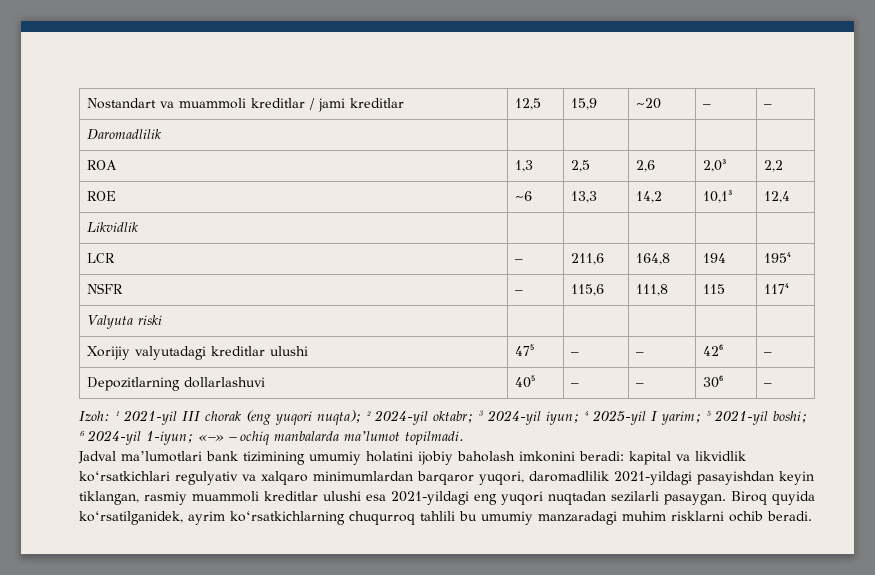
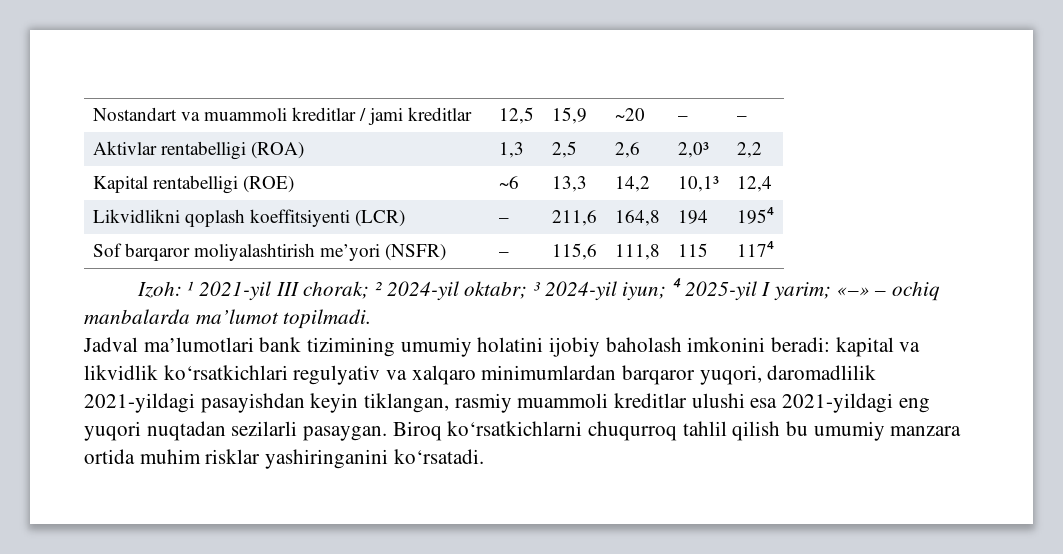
- Daromadlilik | | | | |
- ROA | 1,3 | 2,5 | 2,6 | 2,0³ | 2,2
+ Aktivlar rentabelligi (ROA) | 1,3 | 2,5 | 2,6 | 2,0³ | 2,2
- ROE | ~6 | 13,3 | 14,2 | 10,1³ | 12,4
+ Kapital rentabelligi (ROE) | ~6 | 13,3 | 14,2 | 10,1³ | 12,4
- Likvidlik | | | | |
- LCR | – | 211,6 | 164,8 | 194 | 195⁴
+ Likvidlikni qoplash koeffitsiyenti (LCR) | – | 211,6 | 164,8 | 194 | 195⁴
- NSFR | – | 115,6 | 111,8 | 115 | 117⁴
+ Sof barqaror moliyalashtirish me’yori (NSFR) | – | 115,6 | 111,8 | 115 | 117⁴
- Valyuta riski | | | | |
- Xorijiy valyutadagi kreditlar ulushi | 47⁵ | – | – | 42⁶ | –
- Depozitlarning dollarlashuvi | 40⁵ | – | – | 30⁶ | –
- Izoh: ¹ 2021-yil III chorak (eng yuqori nuqta); ² 2024-yil oktabr; ³ 2024-yil iyun; ⁴ 2025-yil I yarim; ⁵ 2021-yil boshi; ⁶ 2024-yil 1-iyun; «–» – ochiq manbalarda ma’lumot topilmadi.
+ Izoh: ¹ 2021-yil III chorak; ² 2024-yil oktabr; ³ 2024-yil iyun; ⁴ 2025-yil I yarim; «–» – ochiq manbalarda ma’lumot topilmadi.
- Biroq quyida ko‘rsatilganidek, ayrim ko‘rsatkichlarning chuqurroq tahlili bu umumiy manzaradagi muhim risklarni ochib beradi.
+ Biroq ko‘rsatkichlarni chuqurroq tahlil qilish bu umumiy manzara ortida muhim risklar yashiringanini ko‘rsatadi.

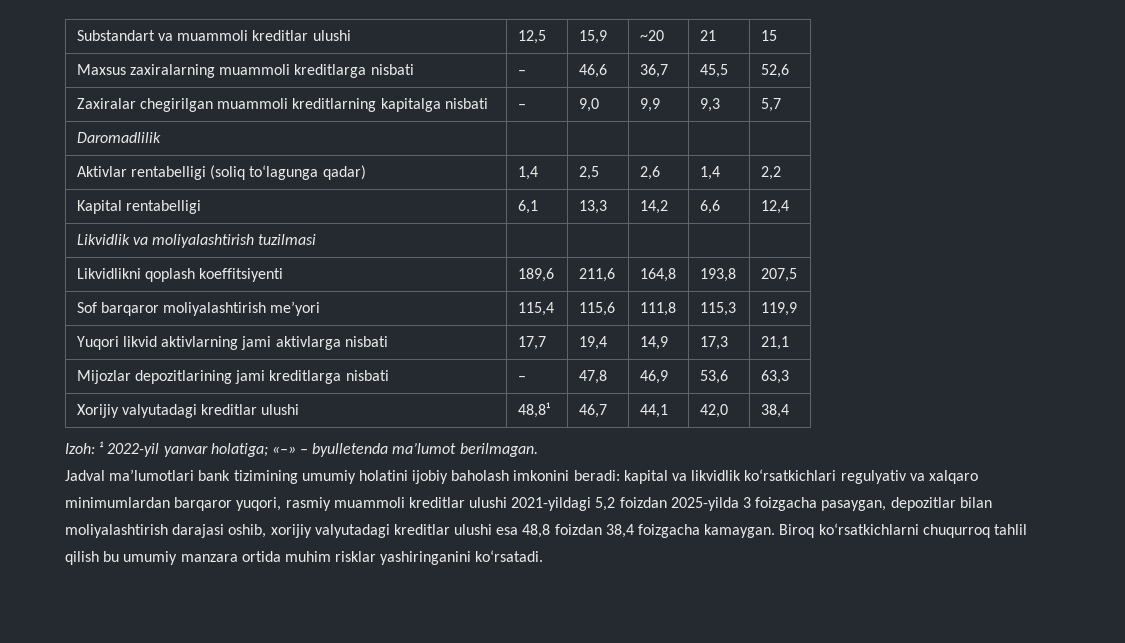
- Nostandart va muammoli kreditlar / jami kreditlar | 12,5 | 15,9 | ~20 | – | –
- Aktivlar rentabelligi (ROA) | 1,3 | 2,5 | 2,6 | 2,0³ | 2,2
+ Substandart va muammoli kreditlar ulushi | 12,5 | 15,9 | ~20 | 21 | 15
+ Maxsus zaxiralarning muammoli kreditlarga nisbati | – | 46,6 | 36,7 | 45,5 | 52,6
+ Zaxiralar chegirilgan muammoli kreditlarning kapitalga nisbati | – | 9,0 | 9,9 | 9,3 | 5,7
+ Daromadlilik | | | | |
+ Aktivlar rentabelligi (soliq to‘lagunga qadar) | 1,4 | 2,5 | 2,6 | 1,4 | 2,2
- Kapital rentabelligi (ROE) | ~6 | 13,3 | 14,2 | 10,1³ | 12,4
+ Kapital rentabelligi | 6,1 | 13,3 | 14,2 | 6,6 | 12,4
+ Likvidlik va moliyalashtirish tuzilmasi | | | | |
- Likvidlikni qoplash koeffitsiyenti (LCR) | – | 211,6 | 164,8 | 194 | 195⁴
+ Likvidlikni qoplash koeffitsiyenti | 189,6 | 211,6 | 164,8 | 193,8 | 207,5
- Sof barqaror moliyalashtirish me’yori (NSFR) | – | 115,6 | 111,8 | 115 | 117⁴
- Izoh: ¹ 2021-yil III chorak; ² 2024-yil oktabr; ³ 2024-yil iyun; ⁴ 2025-yil I yarim; «–» – ochiq manbalarda ma’lumot topilmadi.
+ Sof barqaror moliyalashtirish me’yori | 115,4 | 115,6 | 111,8 | 115,3 | 119,9
+ Yuqori likvid aktivlarning jami aktivlarga nisbati | 17,7 | 19,4 | 14,9 | 17,3 | 21,1
+ Mijozlar depozitlarining jami kreditlarga nisbati | – | 47,8 | 46,9 | 53,6 | 63,3
+ Xorijiy valyutadagi kreditlar ulushi | 48,8¹ | 46,7 | 44,1 | 42,0 | 38,4
+ Izoh: ¹ 2022-yil yanvar holatiga; «–» – byulletenda ma’lumot berilmagan.
- Jadval ma’lumotlari bank tizimining umumiy holatini ijobiy baholash imkonini beradi: kapital va likvidlik ko‘rsatkichlari regulyativ va xalqaro minimumlardan barqaror yuqori, daromadlilik 2021-yildagi pasayishdan keyin tiklangan, rasmiy muammoli kreditlar ulushi esa 2021-yildagi eng yuqori nuqtadan sezilarli pasaygan.
+ Jadval ma’lumotlari bank tizimining umumiy holatini ijobiy baholash imkonini beradi: kapital va likvidlik ko‘rsatkichlari regulyativ va xalqaro minimumlardan barqaror yuqori, rasmiy muammoli kreditlar ulushi 2021-yildagi 5,2 foizdan 2025-yilda 3 foizgacha pasaygan, depozitlar bilan moliyalashtirish darajasi oshib, xorijiy valyutadagi kreditlar ulushi esa 48,8 foizdan 38,4 foizgacha kamaygan.

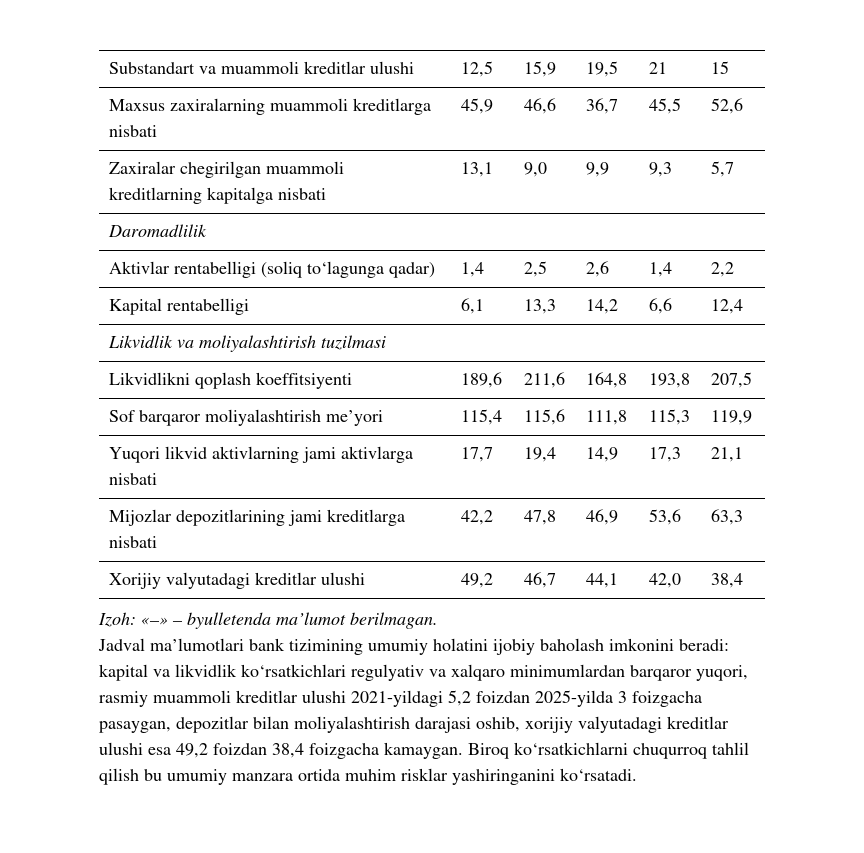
- Substandart va muammoli kreditlar ulushi | 12,5 | 15,9 | ~20 | 21 | 15
+ Substandart va muammoli kreditlar ulushi | 12,5 | 15,9 | 19,5 | 21 | 15
- Maxsus zaxiralarning muammoli kreditlarga nisbati | – | 46,6 | 36,7 | 45,5 | 52,6
+ Maxsus zaxiralarning muammoli kreditlarga nisbati | 45,9 | 46,6 | 36,7 | 45,5 | 52,6
- Zaxiralar chegirilgan muammoli kreditlarning kapitalga nisbati | – | 9,0 | 9,9 | 9,3 | 5,7
+ Zaxiralar chegirilgan muammoli kreditlarning kapitalga nisbati | 13,1 | 9,0 | 9,9 | 9,3 | 5,7
- Mijozlar depozitlarining jami kreditlarga nisbati | – | 47,8 | 46,9 | 53,6 | 63,3
+ Mijozlar depozitlarining jami kreditlarga nisbati | 42,2 | 47,8 | 46,9 | 53,6 | 63,3
- Xorijiy valyutadagi kreditlar ulushi | 48,8¹ | 46,7 | 44,1 | 42,0 | 38,4
+ Xorijiy valyutadagi kreditlar ulushi | 49,2 | 46,7 | 44,1 | 42,0 | 38,4
- Izoh: ¹ 2022-yil yanvar holatiga; «–» – byulletenda ma’lumot berilmagan.
+ Izoh: «–» – byulletenda ma’lumot berilmagan.
- Jadval ma’lumotlari bank tizimining umumiy holatini ijobiy baholash imkonini beradi: kapital va likvidlik ko‘rsatkichlari regulyativ va xalqaro minimumlardan barqaror yuqori, rasmiy muammoli kreditlar ulushi 2021-yildagi 5,2 foizdan 2025-yilda 3 foizgacha pasaygan, depozitlar bilan moliyalashtirish darajasi oshib, xorijiy valyutadagi kreditlar ulushi esa 48,8 foizdan 38,4 foizgacha kamaygan.
+ Jadval ma’lumotlari bank tizimining umumiy holatini ijobiy baholash imkonini beradi: kapital va likvidlik ko‘rsatkichlari regulyativ va xalqaro minimumlardan barqaror yuqori, rasmiy muammoli kreditlar ulushi 2021-yildagi 5,2 foizdan 2025-yilda 3 foizgacha pasaygan, depozitlar bilan moliyalashtirish darajasi oshib, xorijiy valyutadagi kreditlar ulushi esa 49,2 foizdan 38,4 foizgacha kamaygan.

